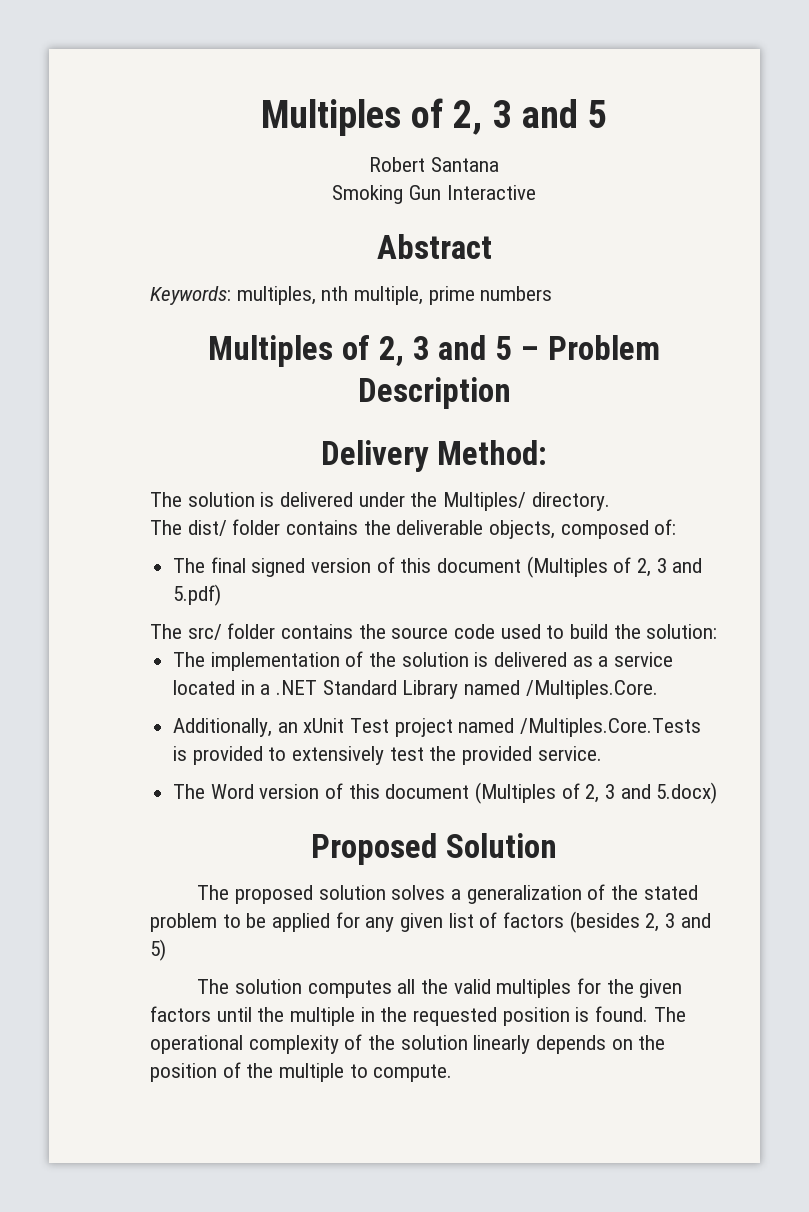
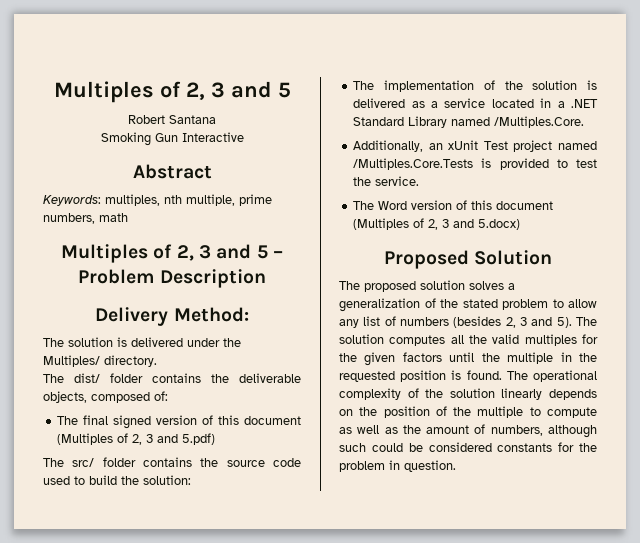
- Keywords: multiples, nth multiple, prime numbers
+ Keywords: multiples, nth multiple, prime numbers, math
- Additionally, an xUnit Test project named /Multiples.Core.Tests is provided to extensively test the provided service.
+ Additionally, an xUnit Test project named /Multiples.Core.Tests is provided to test the service.
- The proposed solution solves a generalization of the stated problem to be applied for any given list of factors (besides 2, 3 and 5)
- The solution computes all the valid multiples for the given factors until the multiple in the requested position is found.
+ The proposed solution solves a generalization of the stated problem to allow any list of numbers (besides 2, 3 and 5). The solution computes all the valid multiples for the given factors until the multiple in the requested position is found.
- The operational complexity of the solution linearly depends on the position of the multiple to compute.
+ The operational complexity of the solution linearly depends on the position of the multiple to compute as well as the amount of numbers, although such could be considered constants for the problem in question.

